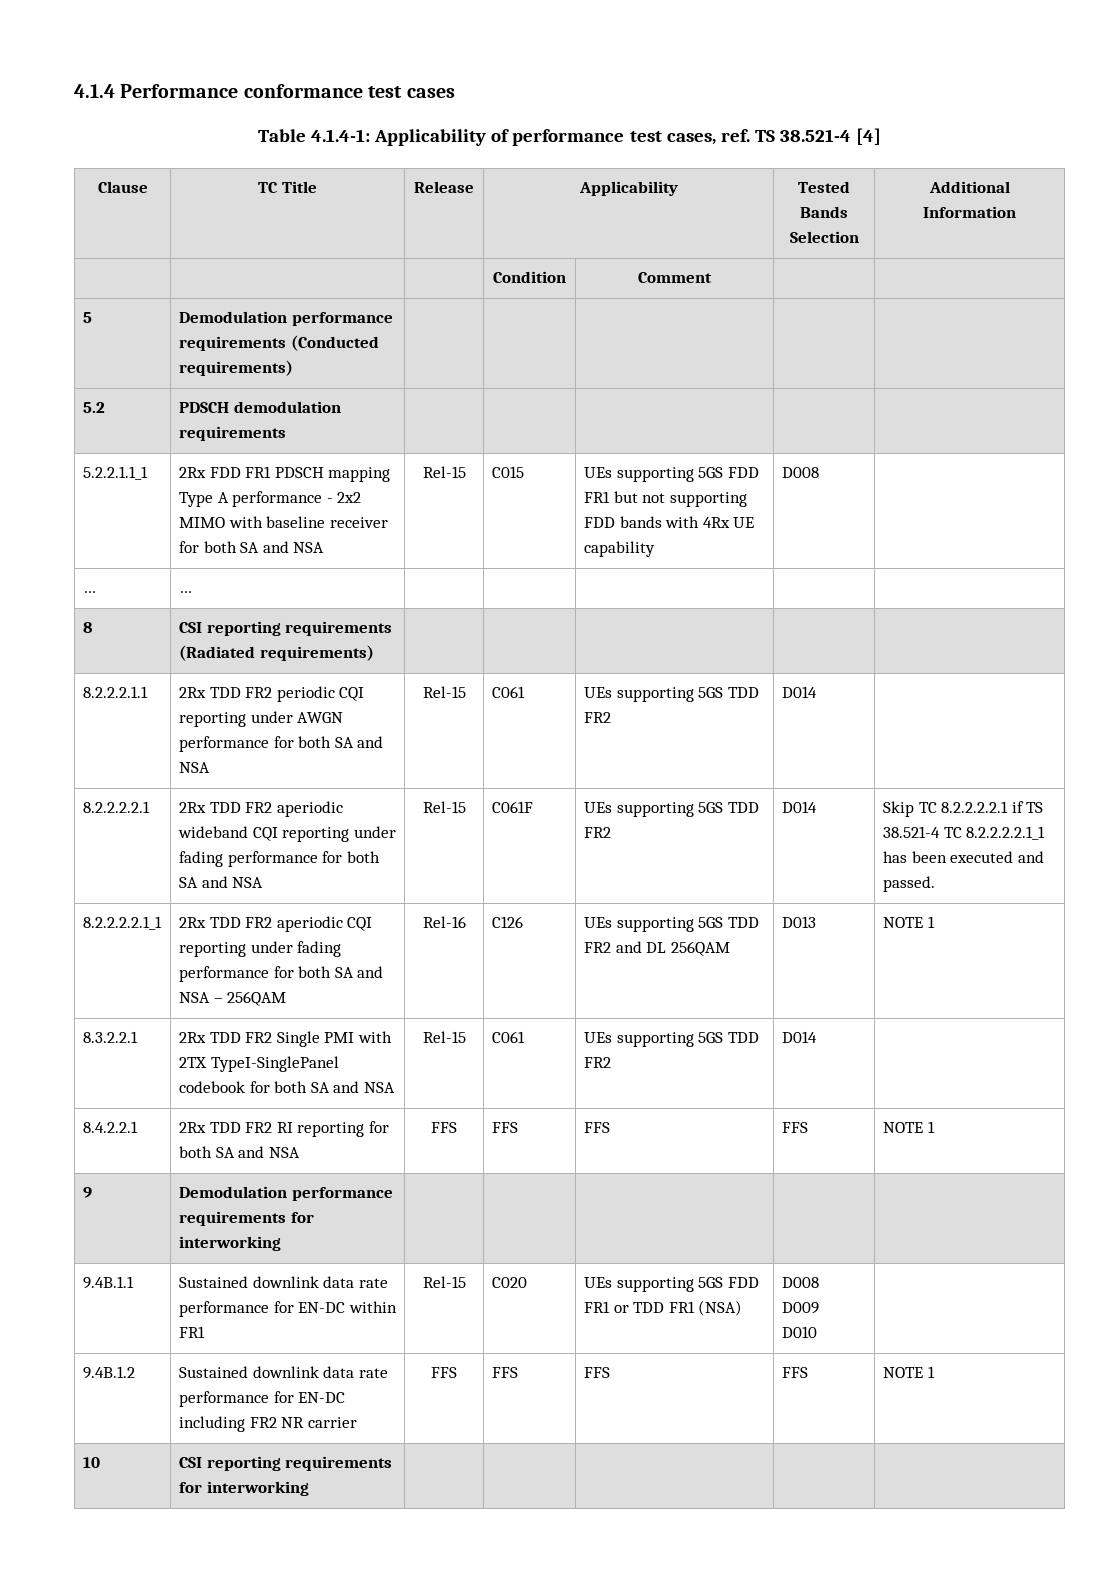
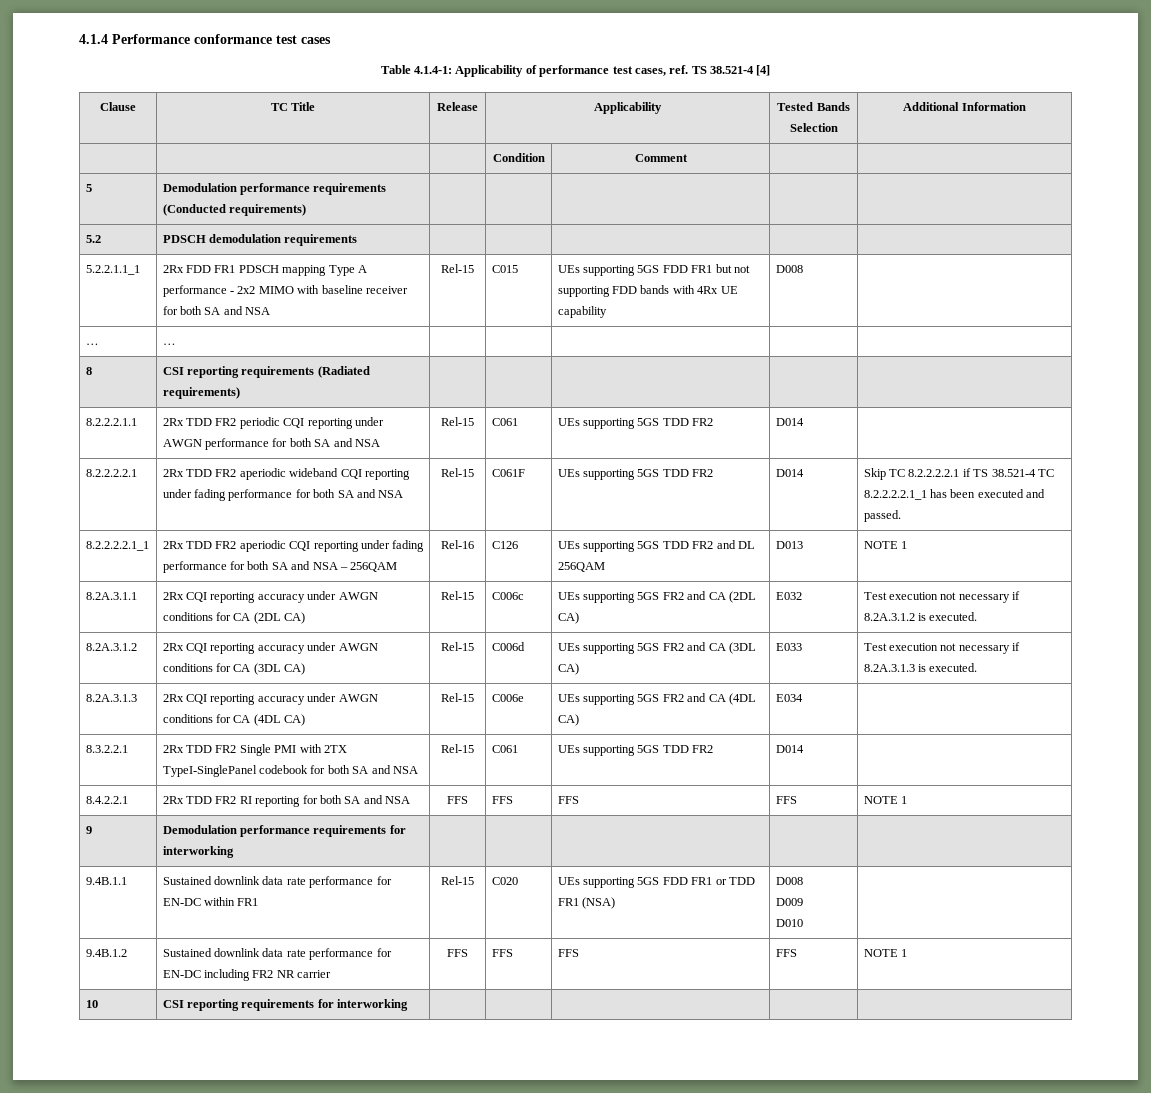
+ 8.2A.3.1.1 | 2Rx CQI reporting accuracy under AWGN conditions for CA (2DL CA) | Rel-15 | C006c | UEs supporting 5GS FR2 and CA (2DL CA) | E032 | Test execution not necessary if 8.2A.3.1.2 is executed.
+ 8.2A.3.1.2 | 2Rx CQI reporting accuracy under AWGN conditions for CA (3DL CA) | Rel-15 | C006d | UEs supporting 5GS FR2 and CA (3DL CA) | E033 | Test execution not necessary if 8.2A.3.1.3 is executed.
+ 8.2A.3.1.3 | 2Rx CQI reporting accuracy under AWGN conditions for CA (4DL CA) | Rel-15 | C006e | UEs supporting 5GS FR2 and CA (4DL CA) | E034 |

